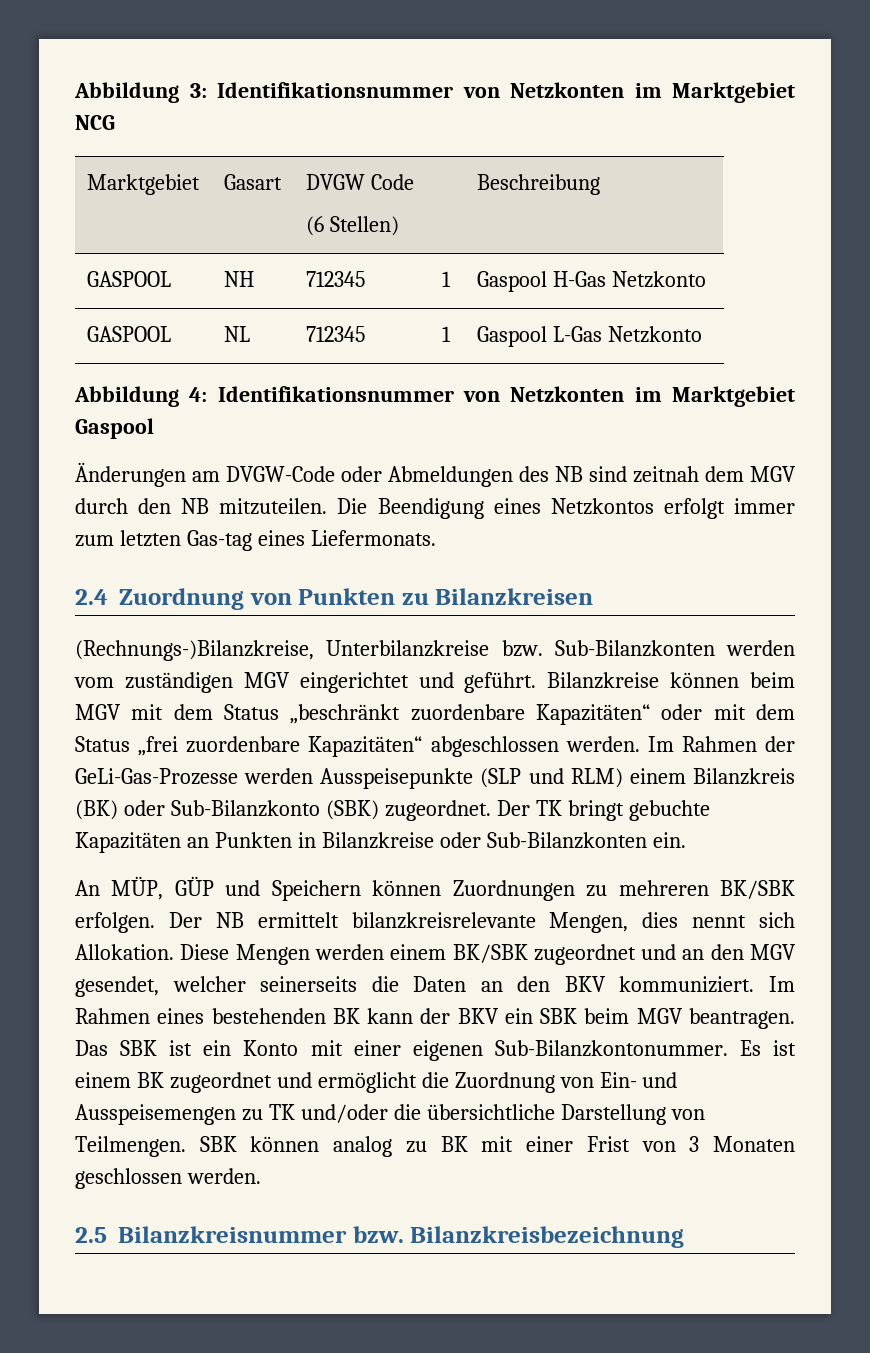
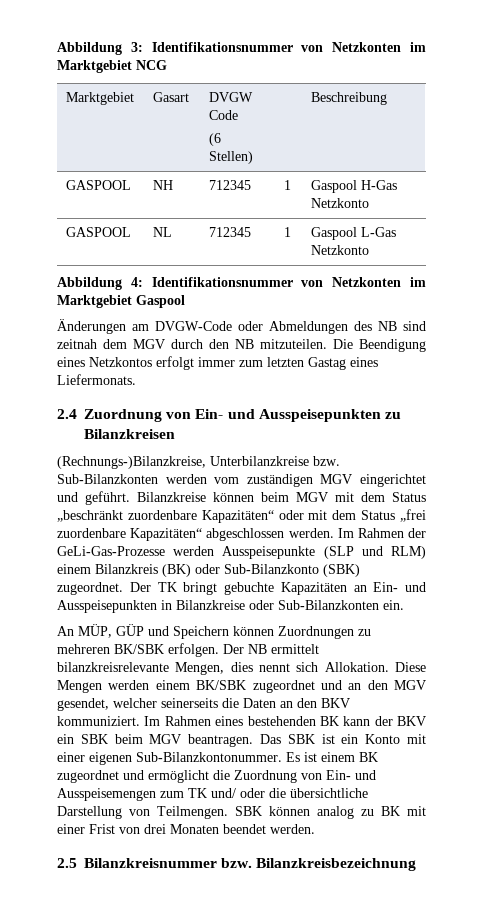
- Die Beendigung eines Netzkontos erfolgt immer zum letzten Gas-tag eines Liefermonats.
+ Die Beendigung eines Netzkontos erfolgt immer zum letzten Gastag eines Liefermonats.
- 2.4 Zuordnung von Punkten zu Bilanzkreisen
+ 2.4 Zuordnung von Ein- und Ausspeisepunkten zu Bilanzkreisen
- Der TK bringt gebuchte Kapazitäten an Punkten in Bilanzkreise oder Sub-Bilanzkonten ein.
+ Der TK bringt gebuchte Kapazitäten an Ein- und Ausspeisepunkten in Bilanzkreise oder Sub-Bilanzkonten ein.
- Es ist einem BK zugeordnet und ermöglicht die Zuordnung von Ein- und Ausspeisemengen zu TK und/oder die übersichtliche Darstellung von Teilmengen.
+ Es ist einem BK zugeordnet und ermöglicht die Zuordnung von Ein- und Ausspeisemengen zum TK und/ oder die übersichtliche Darstellung von Teilmengen.
- SBK können analog zu BK mit einer Frist von 3 Monaten geschlossen werden.
+ SBK können analog zu BK mit einer Frist von drei Monaten beendet werden.

